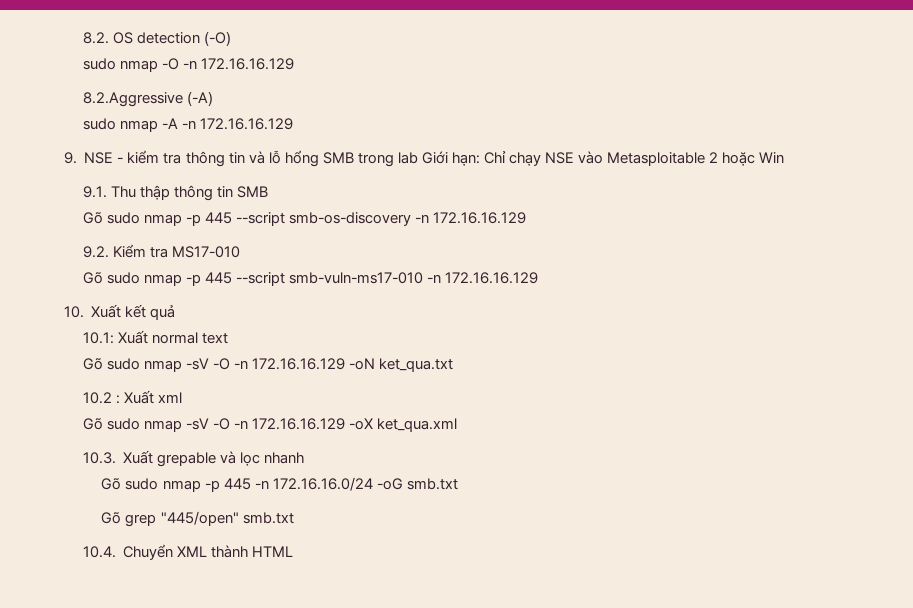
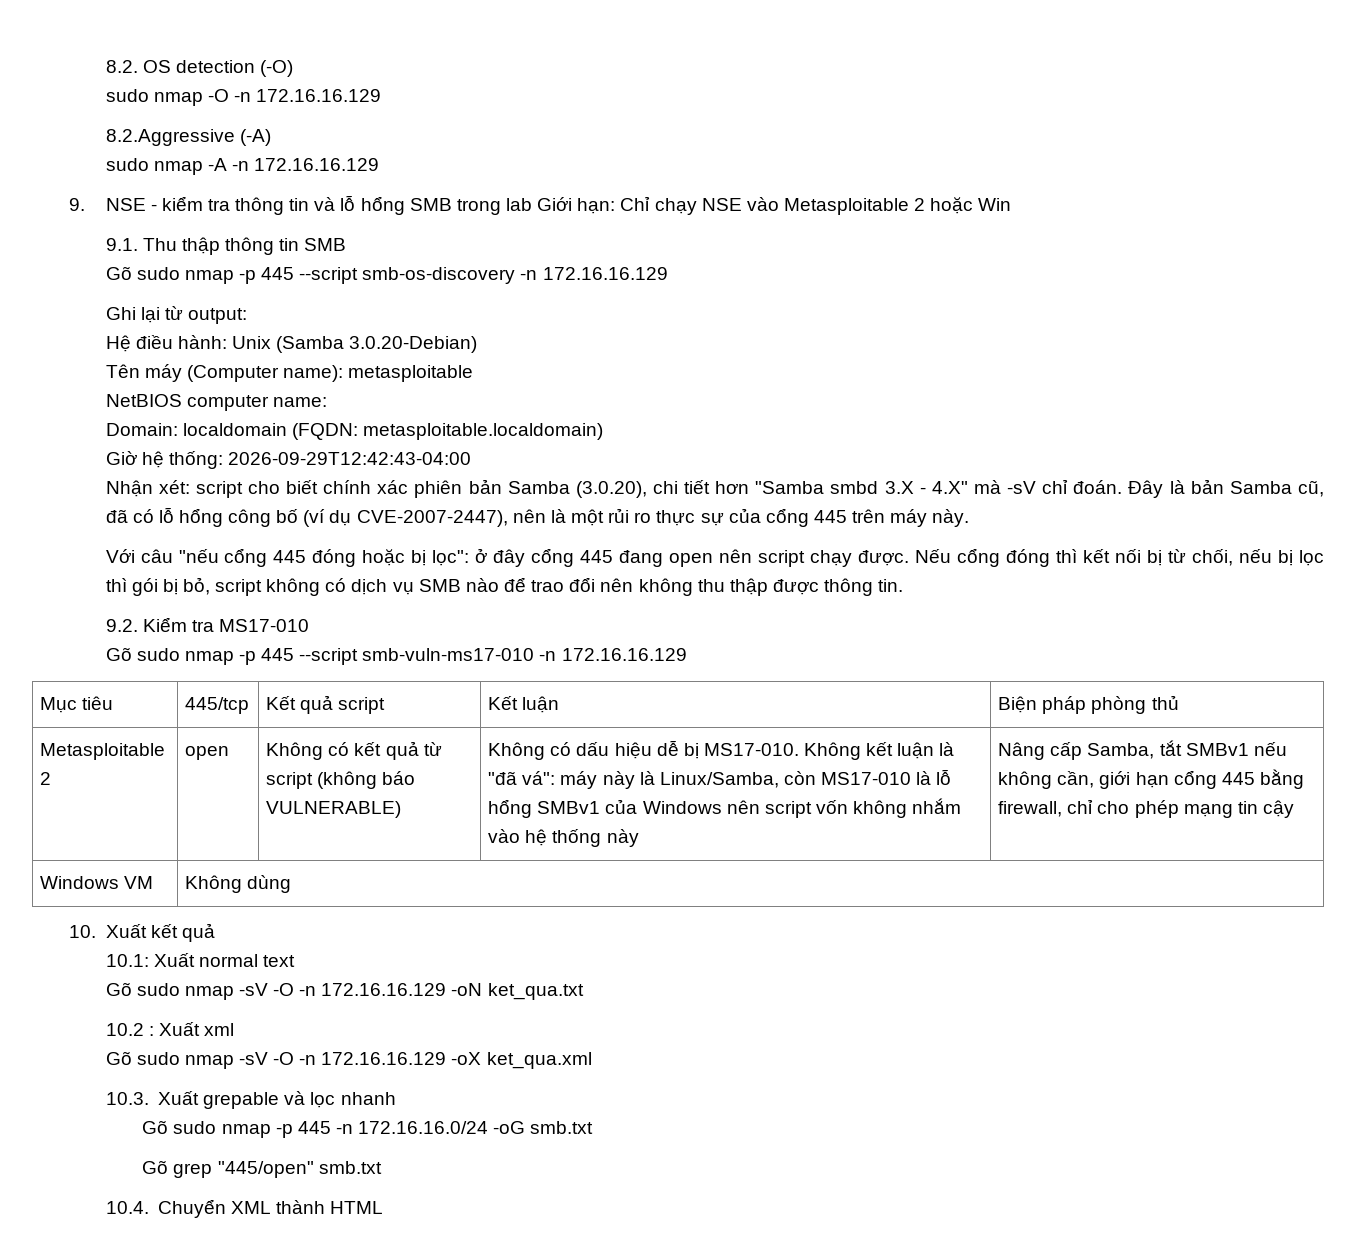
+ Ghi lại từ output:
+ Hệ điều hành: Unix (Samba 3.0.20-Debian)
+ Tên máy (Computer name): metasploitable
+ NetBIOS computer name:
+ Domain: localdomain (FQDN: metasploitable.localdomain)
+ Giờ hệ thống: 2026-09-29T12:42:43-04:00
+ Nhận xét: script cho biết chính xác phiên bản Samba (3.0.20), chi tiết hơn "Samba smbd 3.X - 4.X" mà -sV chỉ đoán. Đây là bản Samba cũ, đã có lỗ hổng công bố (ví dụ CVE-2007-2447), nên là một rủi ro thực sự của cổng 445 trên máy này.
+ Với câu "nếu cổng 445 đóng hoặc bị lọc": ở đây cổng 445 đang open nên script chạy được. Nếu cổng đóng thì kết nối bị từ chối, nếu bị lọc thì gói bị bỏ, script không có dịch vụ SMB nào để trao đổi nên không thu thập được thông tin.
+ Mục tiêu | 445/tcp | Kết quả script | Kết luận | Biện pháp phòng thủ
+ Metasploitable 2 | open | Không có kết quả từ script (không báo VULNERABLE) | Không có dấu hiệu dễ bị MS17-010. Không kết luận là "đã vá": máy này là Linux/Samba, còn MS17-010 là lỗ hổng SMBv1 của Windows nên script vốn không nhắm vào hệ thống này | Nâng cấp Samba, tắt SMBv1 nếu không cần, giới hạn cổng 445 bằng firewall, chỉ cho phép mạng tin cậy
+ Windows VM | Không dùng

